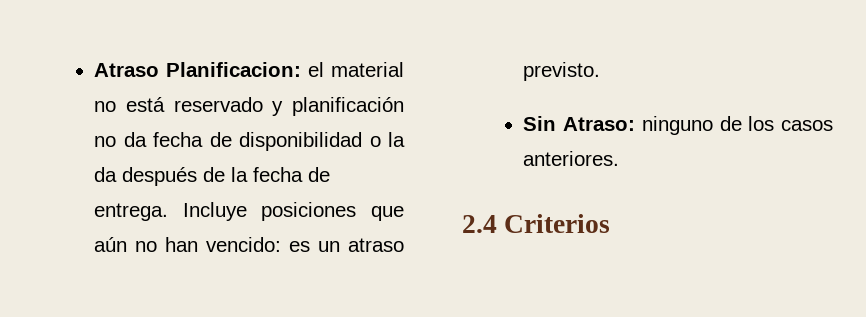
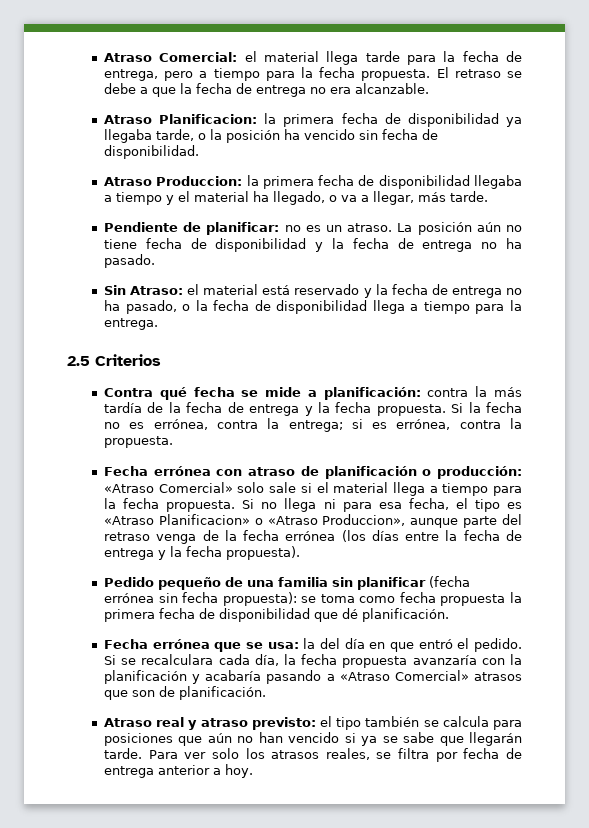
- Atraso Planificacion: el material no está reservado y planificación no da fecha de disponibilidad o la da después de la fecha de entrega. Incluye posiciones que aún no han vencido: es un atraso previsto.
- Sin Atraso: ninguno de los casos anteriores.
- 2.4 Criterios
+ Atraso Comercial: el material llega tarde para la fecha de entrega, pero a tiempo para la fecha propuesta. El retraso se debe a que la fecha de entrega no era alcanzable.
+ Atraso Planificacion: la primera fecha de disponibilidad ya llegaba tarde, o la posición ha vencido sin fecha de disponibilidad.
+ Atraso Produccion: la primera fecha de disponibilidad llegaba a tiempo y el material ha llegado, o va a llegar, más tarde.
+ Pendiente de planificar: no es un atraso. La posición aún no tiene fecha de disponibilidad y la fecha de entrega no ha pasado.
+ Sin Atraso: el material está reservado y la fecha de entrega no ha pasado, o la fecha de disponibilidad llega a tiempo para la entrega.
+ 2.5 Criterios
+ Contra qué fecha se mide a planificación: contra la más tardía de la fecha de entrega y la fecha propuesta. Si la fecha no es errónea, contra la entrega; si es errónea, contra la propuesta.
+ Fecha errónea con atraso de planificación o producción: «Atraso Comercial» solo sale si el material llega a tiempo para la fecha propuesta. Si no llega ni para esa fecha, el tipo es «Atraso Planificacion» o «Atraso Produccion», aunque parte del retraso venga de la fecha errónea (los días entre la fecha de entrega y la fecha propuesta).
+ Pedido pequeño de una familia sin planificar (fecha errónea sin fecha propuesta): se toma como fecha propuesta la primera fecha de disponibilidad que dé planificación.
+ Fecha errónea que se usa: la del día en que entró el pedido. Si se recalculara cada día, la fecha propuesta avanzaría con la planificación y acabaría pasando a «Atraso Comercial» atrasos que son de planificación.
+ Atraso real y atraso previsto: el tipo también se calcula para posiciones que aún no han vencido si ya se sabe que llegarán tarde. Para ver solo los atrasos reales, se filtra por fecha de entrega anterior a hoy.

